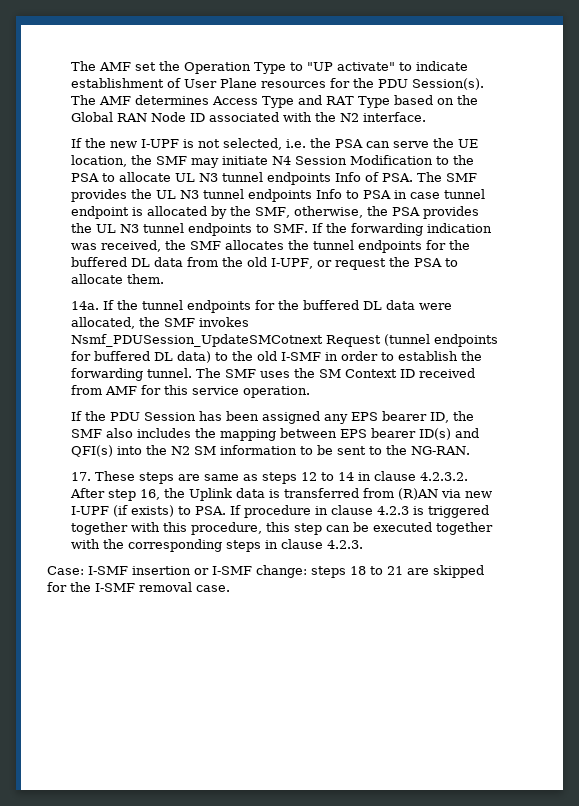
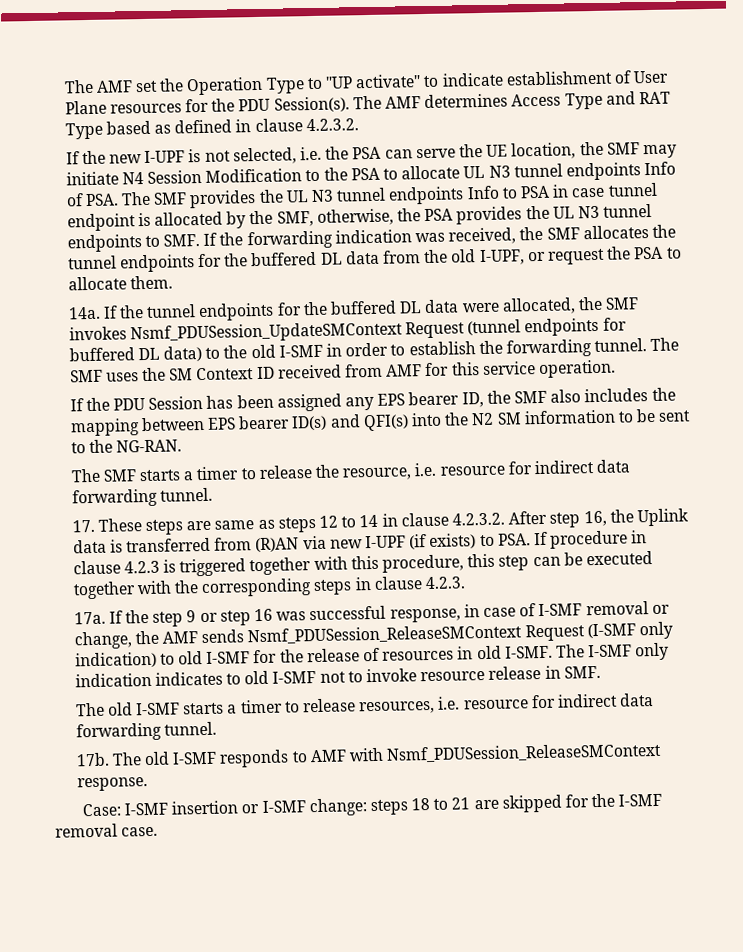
- The AMF determines Access Type and RAT Type based on the Global RAN Node ID associated with the N2 interface.
+ The AMF determines Access Type and RAT Type based as defined in clause 4.2.3.2.
- If the tunnel endpoints for the buffered DL data were allocated, the SMF invokes Nsmf_PDUSession_UpdateSMCotnext Request (tunnel endpoints for buffered DL data) to the old I-SMF in order to establish the forwarding tunnel.
+ If the tunnel endpoints for the buffered DL data were allocated, the SMF invokes Nsmf_PDUSession_UpdateSMContext Request (tunnel endpoints for buffered DL data) to the old I-SMF in order to establish the forwarding tunnel.
+ The SMF starts a timer to release the resource, i.e. resource for indirect data forwarding tunnel.
+ 17a. If the step 9 or step 16 was successful response, in case of I-SMF removal or change, the AMF sends Nsmf_PDUSession_ReleaseSMContext Request (I-SMF only indication) to old I-SMF for the release of resources in old I-SMF. The I-SMF only indication indicates to old I-SMF not to invoke resource release in SMF.
+ The old I-SMF starts a timer to release resources, i.e. resource for indirect data forwarding tunnel.
+ 17b. The old I-SMF responds to AMF with Nsmf_PDUSession_ReleaseSMContext response.

